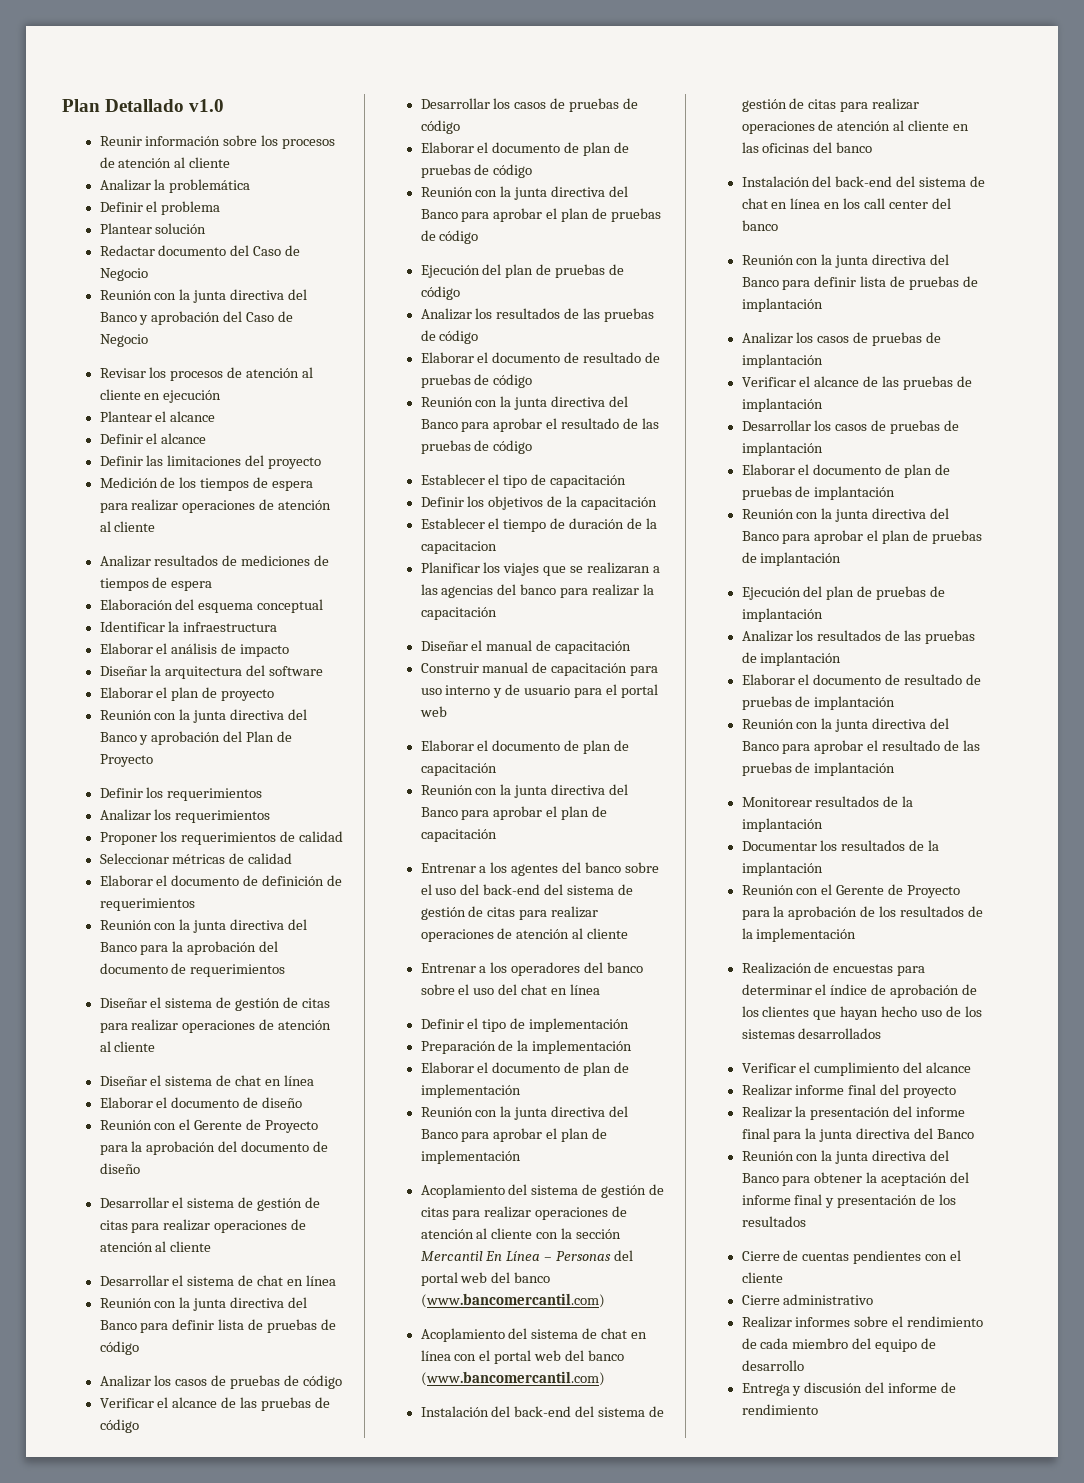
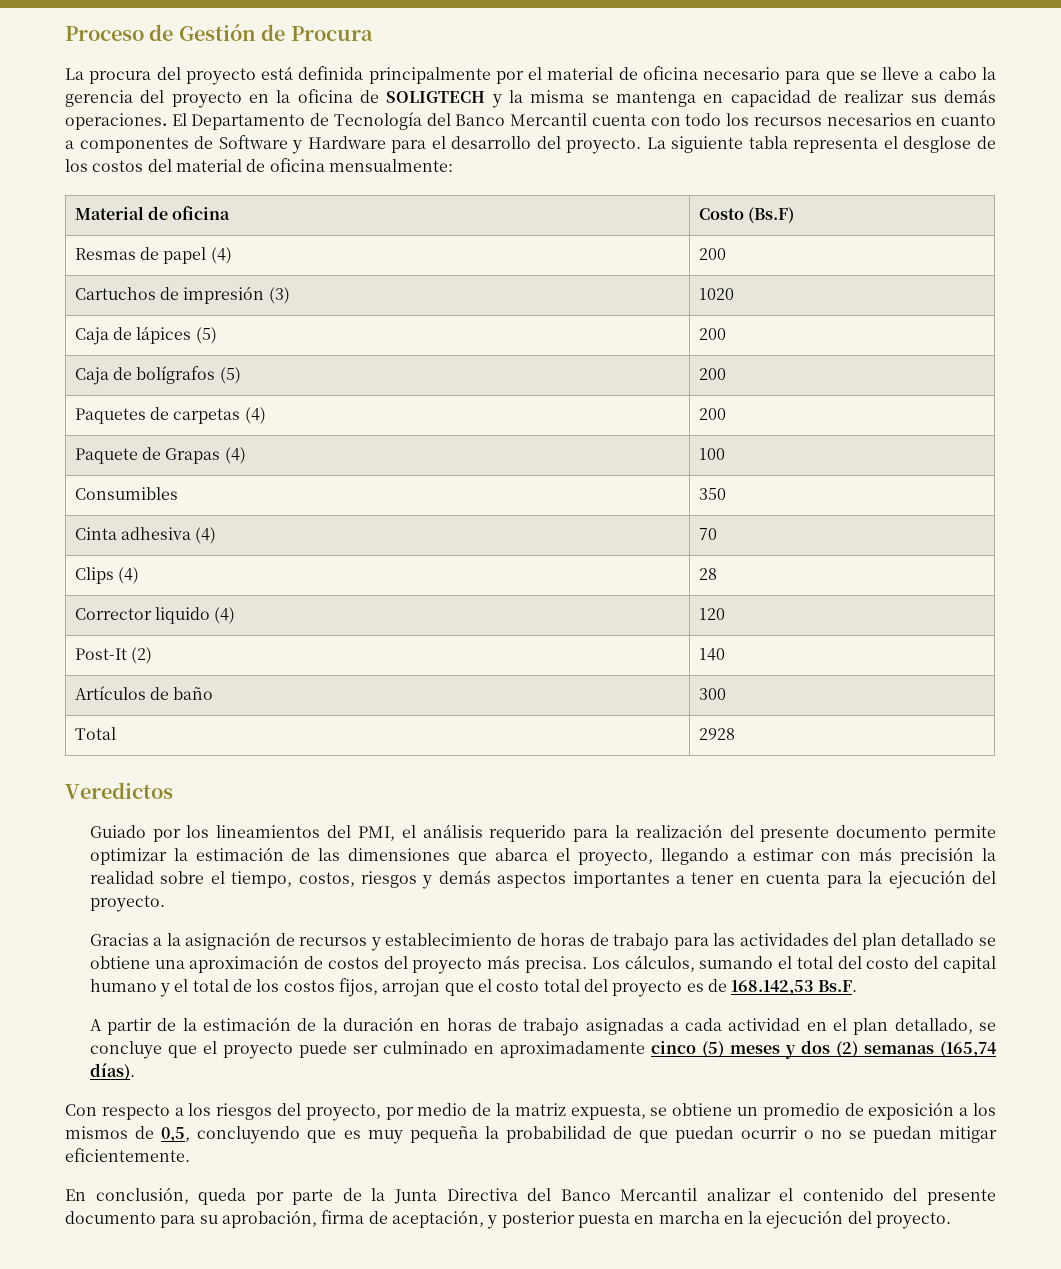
- Plan Detallado v1.0
- Reunir información sobre los procesos de atención al cliente
- Analizar la problemática
- Definir el problema
- Plantear solución
- Redactar documento del Caso de Negocio
- Reunión con la junta directiva del Banco y aprobación del Caso de Negocio
- Revisar los procesos de atención al cliente en ejecución
- Plantear el alcance
- Definir el alcance
- Definir las limitaciones del proyecto
- Medición de los tiempos de espera para realizar operaciones de atención al cliente
- Analizar resultados de mediciones de tiempos de espera
- Elaboración del esquema conceptual
- Identificar la infraestructura
- Elaborar el análisis de impacto
- Diseñar la arquitectura del software
- Elaborar el plan de proyecto
- Reunión con la junta directiva del Banco y aprobación del Plan de Proyecto
- Definir los requerimientos
- Analizar los requerimientos
- Proponer los requerimientos de calidad
- Seleccionar métricas de calidad
- Elaborar el documento de definición de requerimientos
- Reunión con la junta directiva del Banco para la aprobación del documento de requerimientos
- Diseñar el sistema de gestión de citas para realizar operaciones de atención al cliente
- Diseñar el sistema de chat en línea
- Elaborar el documento de diseño
- Reunión con el Gerente de Proyecto para la aprobación del documento de diseño
- Desarrollar el sistema de gestión de citas para realizar operaciones de atención al cliente
- Desarrollar el sistema de chat en línea
- Reunión con la junta directiva del Banco para definir lista de pruebas de código
- Analizar los casos de pruebas de código
- Verificar el alcance de las pruebas de código
- Desarrollar los casos de pruebas de código
- Elaborar el documento de plan de pruebas de código
- Reunión con la junta directiva del Banco para aprobar el plan de pruebas de código
- Ejecución del plan de pruebas de código
- Analizar los resultados de las pruebas de código
- Elaborar el documento de resultado de pruebas de código
- Reunión con la junta directiva del Banco para aprobar el resultado de las pruebas de código
- Establecer el tipo de capacitación
- Definir los objetivos de la capacitación
- Establecer el tiempo de duración de la capacitacion
- Planificar los viajes que se realizaran a las agencias del banco para realizar la capacitación
- Diseñar el manual de capacitación
- Construir manual de capacitación para uso interno y de usuario para el portal web
- Elaborar el documento de plan de capacitación
- Reunión con la junta directiva del Banco para aprobar el plan de capacitación
- Entrenar a los agentes del banco sobre el uso del back-end del sistema de gestión de citas para realizar operaciones de atención al cliente
- Entrenar a los operadores del banco sobre el uso del chat en línea
- Definir el tipo de implementación
- Preparación de la implementación
- Elaborar el documento de plan de implementación
- Reunión con la junta directiva del Banco para aprobar el plan de implementación
- Acoplamiento del sistema de gestión de citas para realizar operaciones de atención al cliente con la sección Mercantil En Línea – Personas del portal web del banco (www.bancomercantil.com)
- Acoplamiento del sistema de chat en línea con el portal web del banco (www.bancomercantil.com)
- Instalación del back-end del sistema de gestión de citas para realizar operaciones de atención al cliente en las oficinas del banco
- Instalación del back-end del sistema de chat en línea en los call center del banco
- Reunión con la junta directiva del Banco para definir lista de pruebas de implantación
- Analizar los casos de pruebas de implantación
- Verificar el alcance de las pruebas de implantación
- Desarrollar los casos de pruebas de implantación
- Elaborar el documento de plan de pruebas de implantación
- Reunión con la junta directiva del Banco para aprobar el plan de pruebas de implantación
- Ejecución del plan de pruebas de implantación
- Analizar los resultados de las pruebas de implantación
- Elaborar el documento de resultado de pruebas de implantación
- Reunión con la junta directiva del Banco para aprobar el resultado de las pruebas de implantación
- Monitorear resultados de la implantación
- Documentar los resultados de la implantación
- Reunión con el Gerente de Proyecto para la aprobación de los resultados de la implementación
- Realización de encuestas para determinar el índice de aprobación de los clientes que hayan hecho uso de los sistemas desarrollados
- Verificar el cumplimiento del alcance
- Realizar informe final del proyecto
- Realizar la presentación del informe final para la junta directiva del Banco
- Reunión con la junta directiva del Banco para obtener la aceptación del informe final y presentación de los resultados
- Cierre de cuentas pendientes con el cliente
- Cierre administrativo
- Realizar informes sobre el rendimiento de cada miembro del equipo de desarrollo
- Entrega y discusión del informe de rendimiento
+ Proceso de Gestión de Procura
+ La procura del proyecto está definida principalmente por el material de oficina necesario para que se lleve a cabo la gerencia del proyecto en la oficina de SOLIGTECH y la misma se mantenga en capacidad de realizar sus demás operaciones. El Departamento de Tecnología del Banco Mercantil cuenta con todo los recursos necesarios en cuanto a componentes de Software y Hardware para el desarrollo del proyecto. La siguiente tabla representa el desglose de los costos del material de oficina mensualmente:
+ Material de oficina | Costo (Bs.F)
+ Resmas de papel (4) | 200
+ Cartuchos de impresión (3) | 1020
+ Caja de lápices (5) | 200
+ Caja de bolígrafos (5) | 200
+ Paquetes de carpetas (4) | 200
+ Paquete de Grapas (4) | 100
+ Consumibles | 350
+ Cinta adhesiva (4) | 70
+ Clips (4) | 28
+ Corrector liquido (4) | 120
+ Post-It (2) | 140
+ Artículos de baño | 300
+ Total | 2928
+ Veredictos
+ Guiado por los lineamientos del PMI, el análisis requerido para la realización del presente documento permite optimizar la estimación de las dimensiones que abarca el proyecto, llegando a estimar con más precisión la realidad sobre el tiempo, costos, riesgos y demás aspectos importantes a tener en cuenta para la ejecución del proyecto.
+ Gracias a la asignación de recursos y establecimiento de horas de trabajo para las actividades del plan detallado se obtiene una aproximación de costos del proyecto más precisa. Los cálculos, sumando el total del costo del capital humano y el total de los costos fijos, arrojan que el costo total del proyecto es de 168.142,53 Bs.F.
+ A partir de la estimación de la duración en horas de trabajo asignadas a cada actividad en el plan detallado, se concluye que el proyecto puede ser culminado en aproximadamente cinco (5) meses y dos (2) semanas (165,74 días).
+ Con respecto a los riesgos del proyecto, por medio de la matriz expuesta, se obtiene un promedio de exposición a los mismos de 0,5, concluyendo que es muy pequeña la probabilidad de que puedan ocurrir o no se puedan mitigar eficientemente.
+ En conclusión, queda por parte de la Junta Directiva del Banco Mercantil analizar el contenido del presente documento para su aprobación, firma de aceptación, y posterior puesta en marcha en la ejecución del proyecto.

